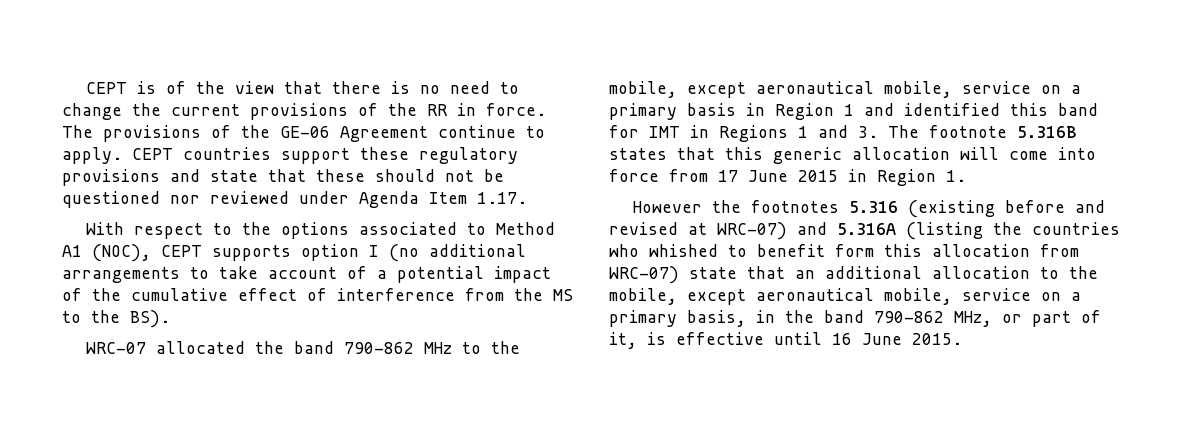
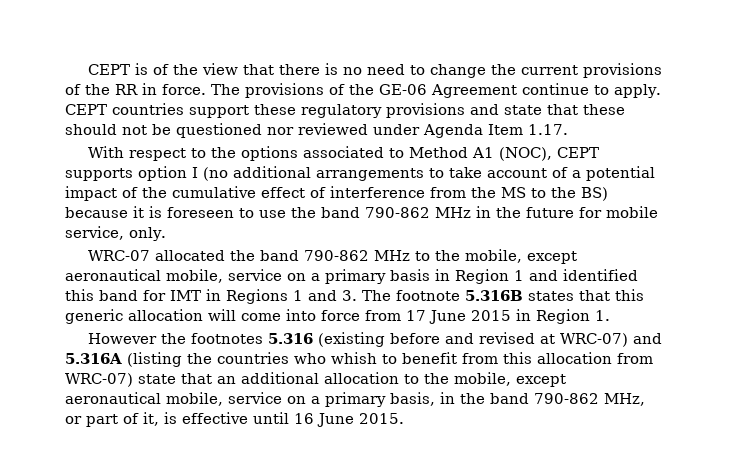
- With respect to the options associated to Method A1 (NOC), CEPT supports option I (no additional arrangements to take account of a potential impact of the cumulative effect of interference from the MS to the BS).
+ With respect to the options associated to Method A1 (NOC), CEPT supports option I (no additional arrangements to take account of a potential impact of the cumulative effect of interference from the MS to the BS) because it is foreseen to use the band 790-862 MHz in the future for mobile service, only.
- However the footnotes 5.316 (existing before and revised at WRC-07) and 5.316A (listing the countries who whished to benefit form this allocation from WRC-07) state that an additional allocation to the mobile, except aeronautical mobile, service on a primary basis, in the band 790-862 MHz, or part of it, is effective until 16 June 2015.
+ However the footnotes 5.316 (existing before and revised at WRC-07) and 5.316A (listing the countries who whish to benefit from this allocation from WRC-07) state that an additional allocation to the mobile, except aeronautical mobile, service on a primary basis, in the band 790-862 MHz, or part of it, is effective until 16 June 2015.

